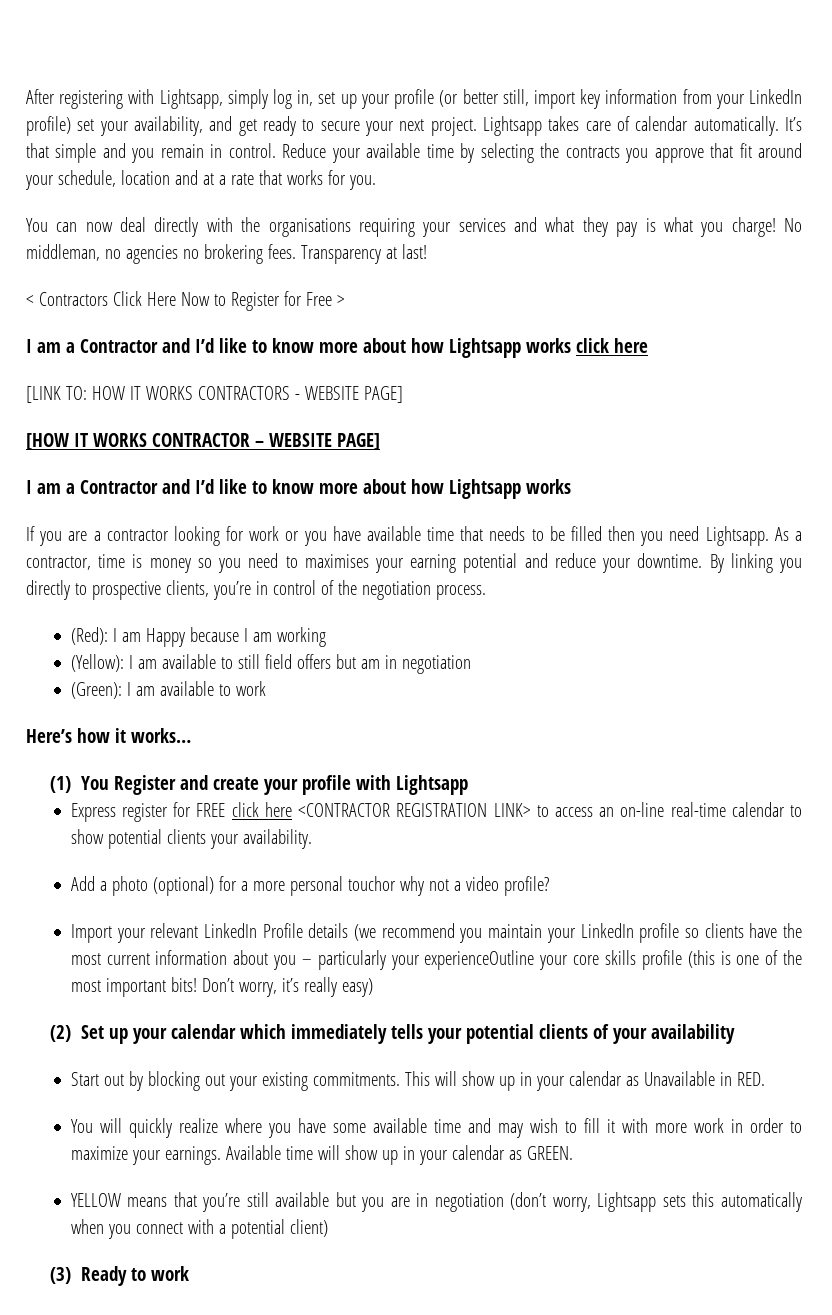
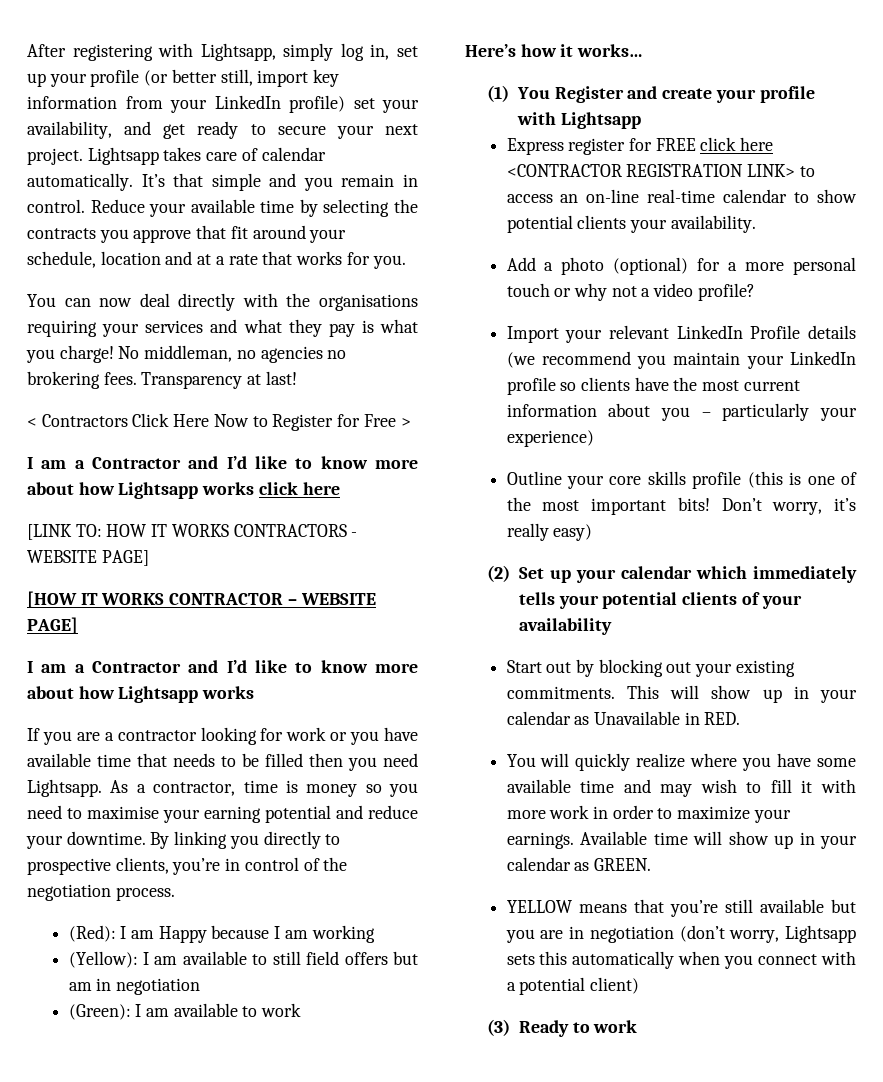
- As a contractor, time is money so you need to maximises your earning potential and reduce your downtime.
+ As a contractor, time is money so you need to maximise your earning potential and reduce your downtime.
- Add a photo (optional) for a more personal touchor why not a video profile?
+ Add a photo (optional) for a more personal touch or why not a video profile?
- Import your relevant LinkedIn Profile details (we recommend you maintain your LinkedIn profile so clients have the most current information about you – particularly your experienceOutline your core skills profile (this is one of the most important bits!
+ Import your relevant LinkedIn Profile details (we recommend you maintain your LinkedIn profile so clients have the most current information about you – particularly your experience)
+ Outline your core skills profile (this is one of the most important bits!

